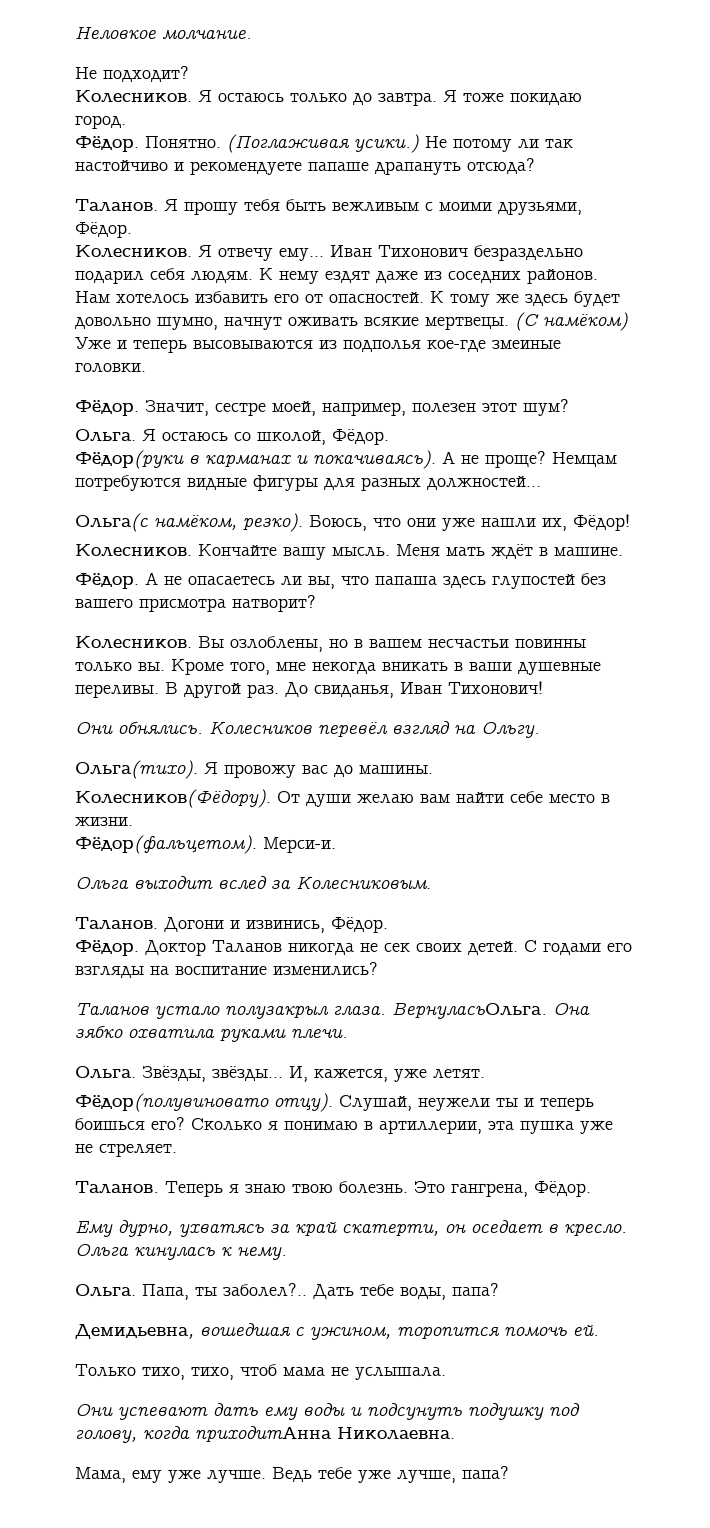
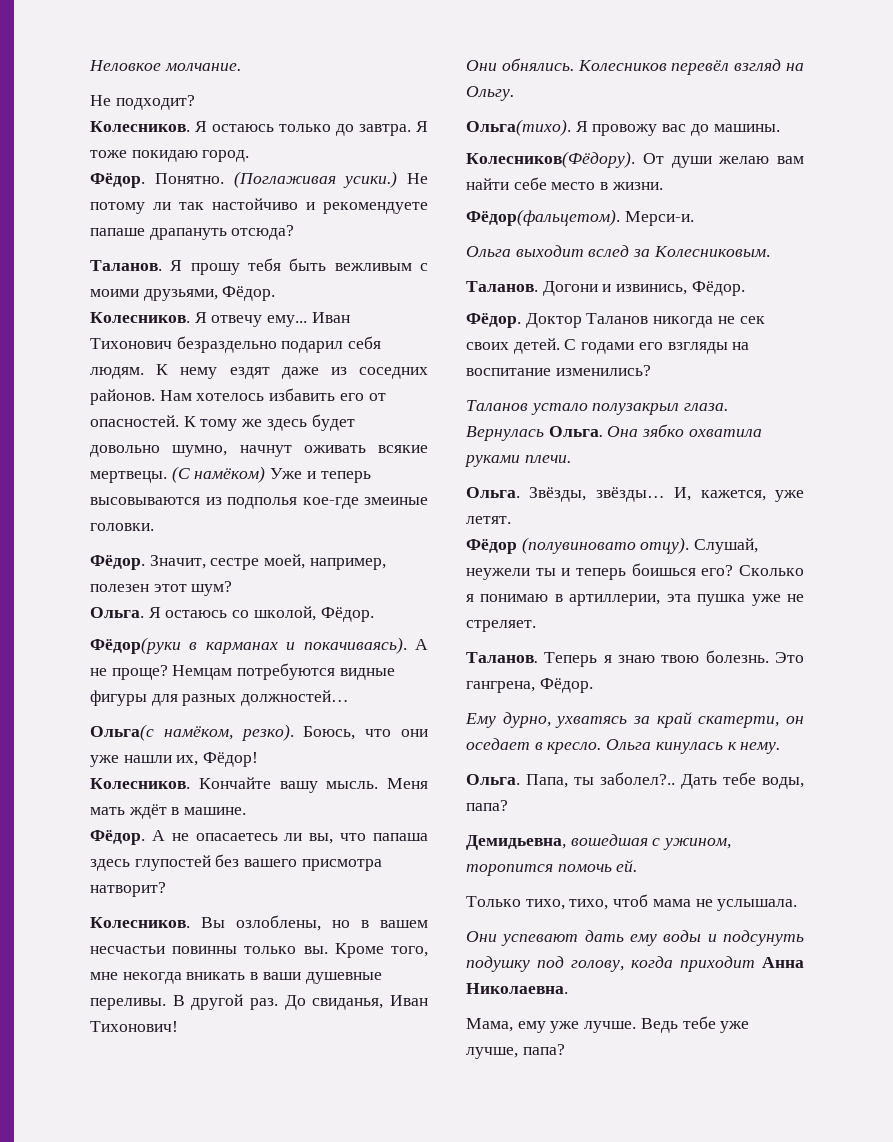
- ВернуласьОльга.
+ Вернулась Ольга.
- Фёдор(полувиновато отцу).
+ Фёдор (полувиновато отцу).
- Они успевают дать ему воды и подсунуть подушку под голову, когда приходитАнна Николаевна.
+ Они успевают дать ему воды и подсунуть подушку под голову, когда приходит Анна Николаевна.

